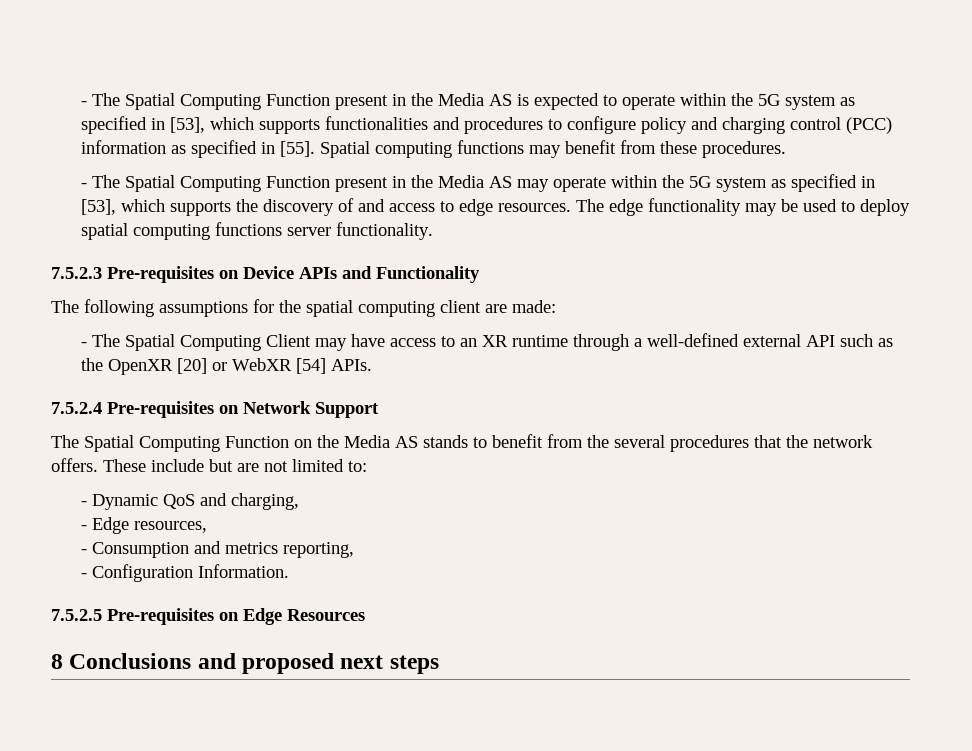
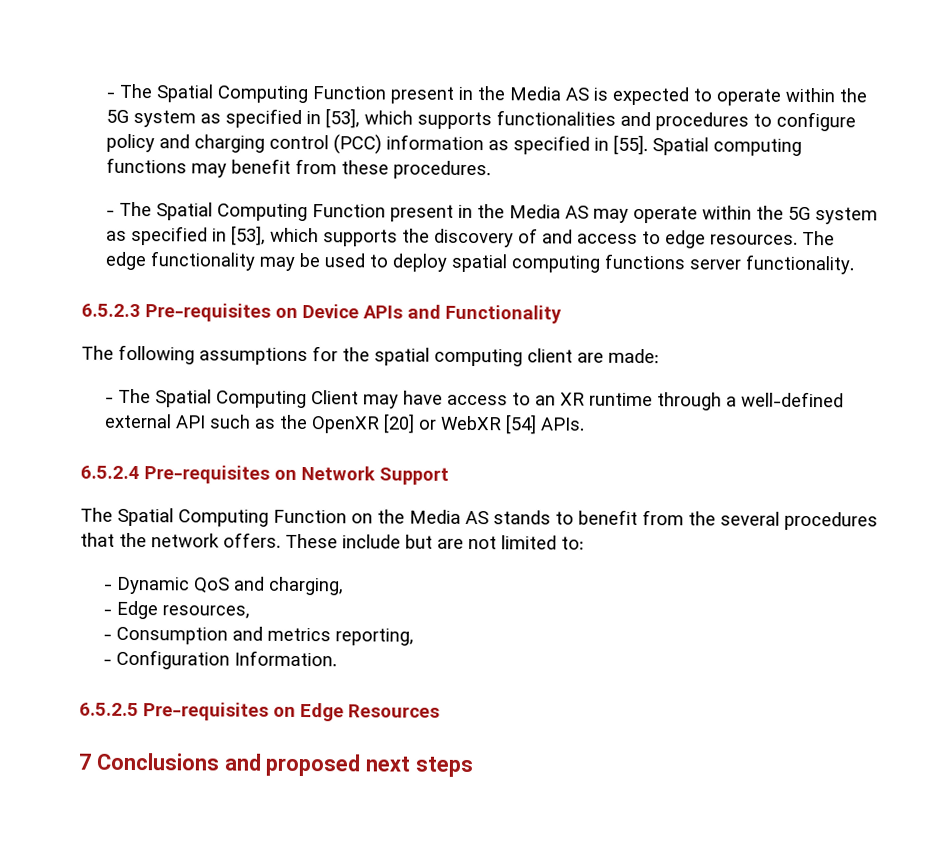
- 7.5.2.3 Pre-requisites on Device APIs and Functionality
+ 6.5.2.3 Pre-requisites on Device APIs and Functionality
- 7.5.2.4 Pre-requisites on Network Support
+ 6.5.2.4 Pre-requisites on Network Support
- 7.5.2.5 Pre-requisites on Edge Resources
+ 6.5.2.5 Pre-requisites on Edge Resources
- 8 Conclusions and proposed next steps
+ 7 Conclusions and proposed next steps

